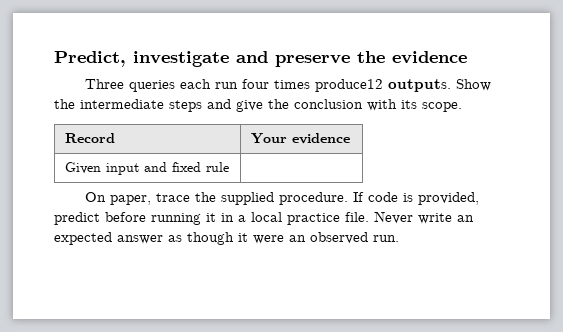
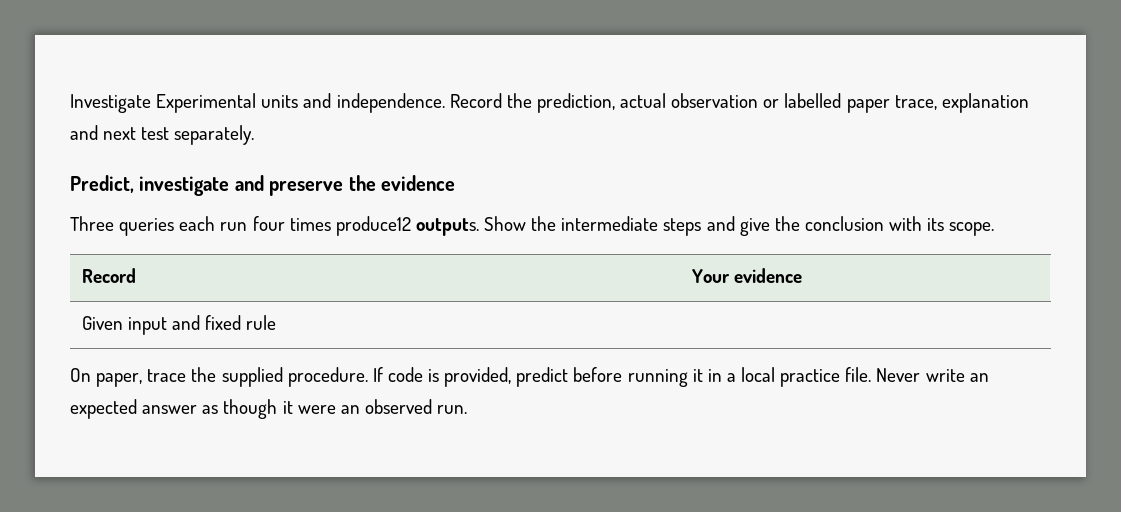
+ Investigate Experimental units and independence. Record the prediction, actual observation or labelled paper trace, explanation and next test separately.

